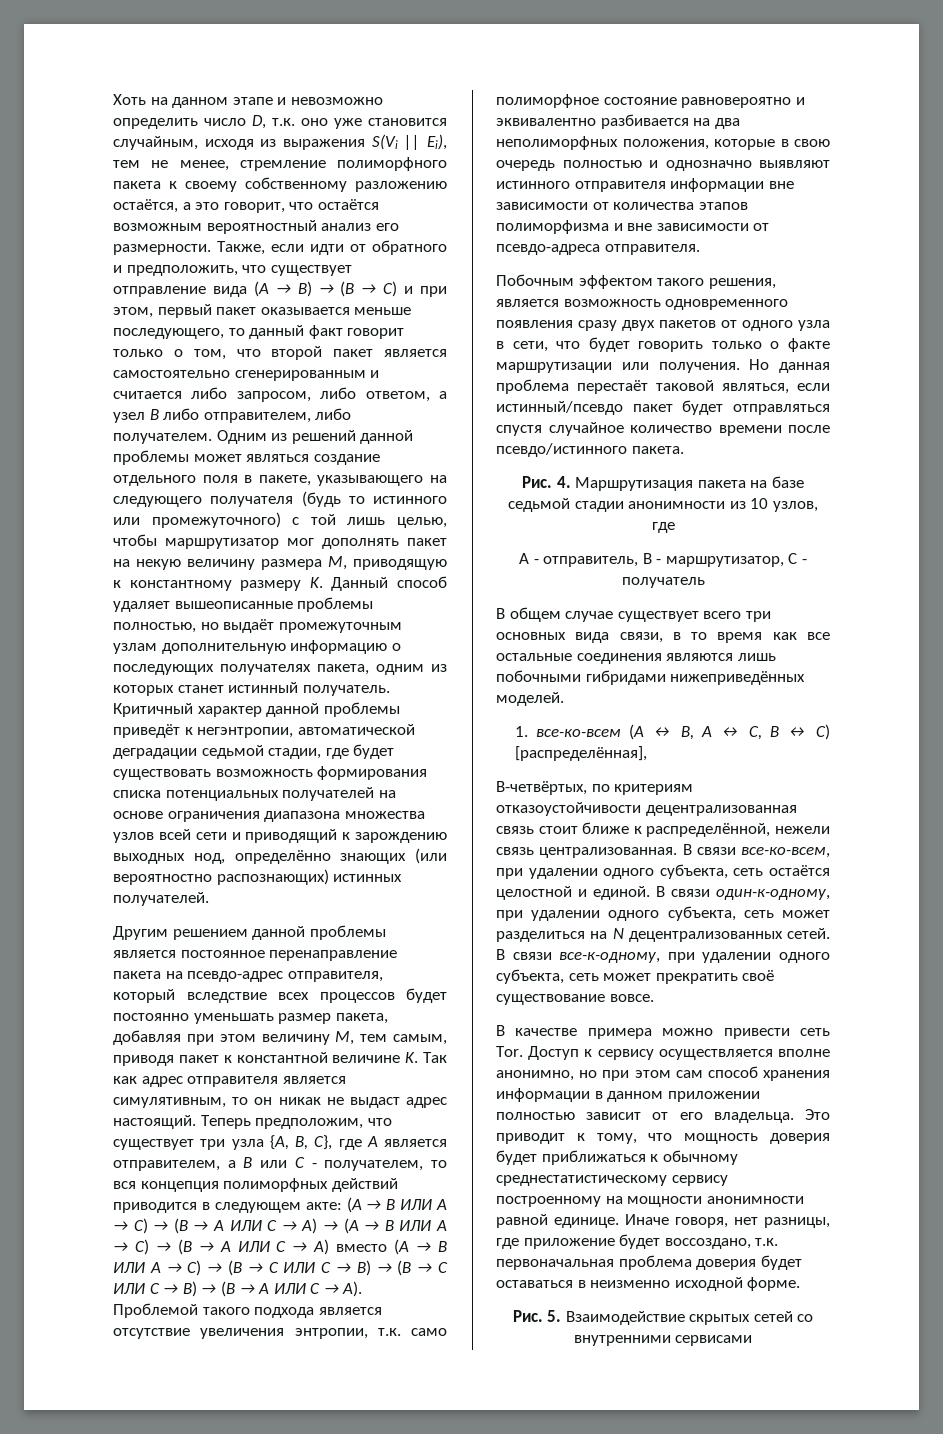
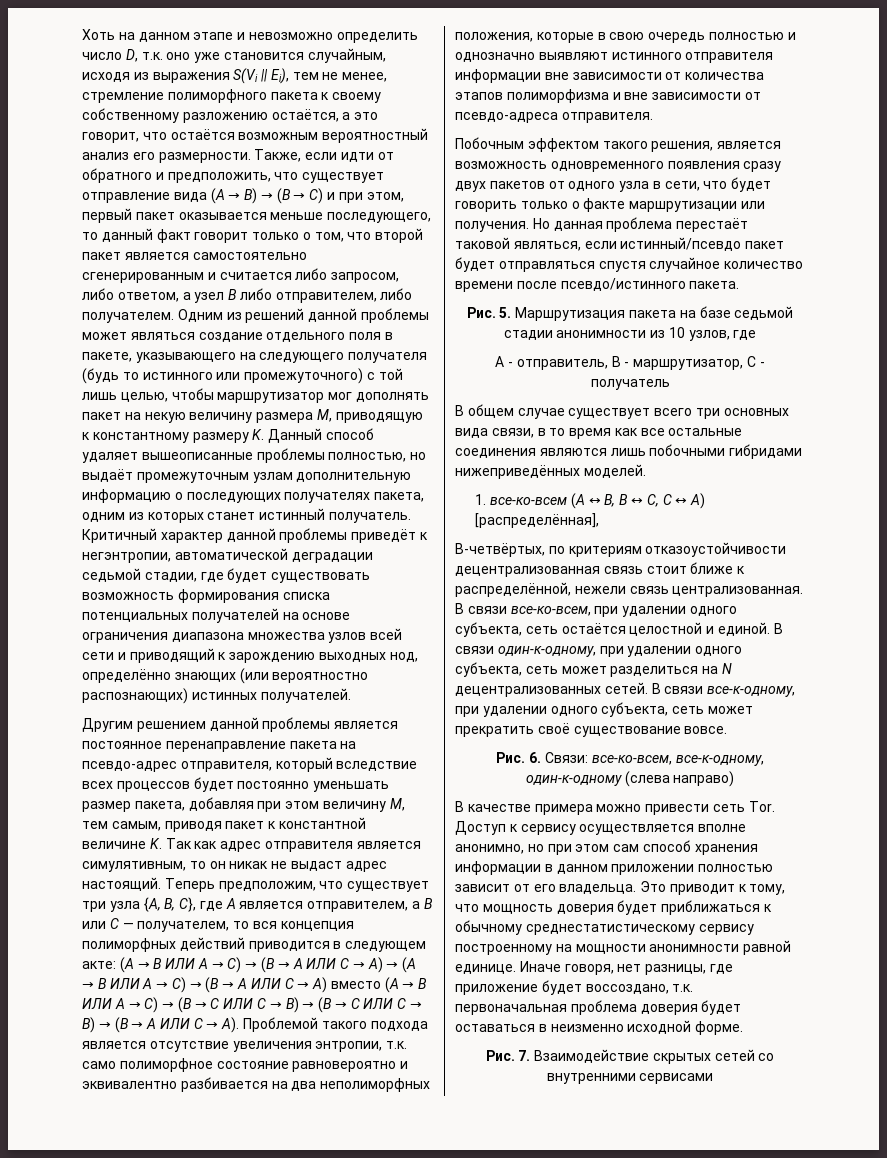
- Теперь предположим, что существует три узла {A, B, C}, где A является отправителем, а B или C - получателем, то вся концепция полиморфных действий приводится в следующем акте:
+ Теперь предположим, что существует три узла {A, B, C}, где A является отправителем, а B или C — получателем, то вся концепция полиморфных действий приводится в следующем акте:
- Рис. 4. Маршрутизация пакета на базе седьмой стадии анонимности из 10 узлов, где
+ Рис. 5. Маршрутизация пакета на базе седьмой стадии анонимности из 10 узлов, где
- 1. все-ко-всем (A ↔ B, A ↔ C, B ↔ C) [распределённая],
+ 1. все-ко-всем (A ↔ B, B ↔ C, C ↔ A) [распределённая],
+ Рис. 6. Связи: все-ко-всем, все-к-одному, один-к-одному (слева направо)
- Рис. 5. Взаимодействие скрытых сетей со внутренними сервисами
+ Рис. 7. Взаимодействие скрытых сетей со внутренними сервисами

